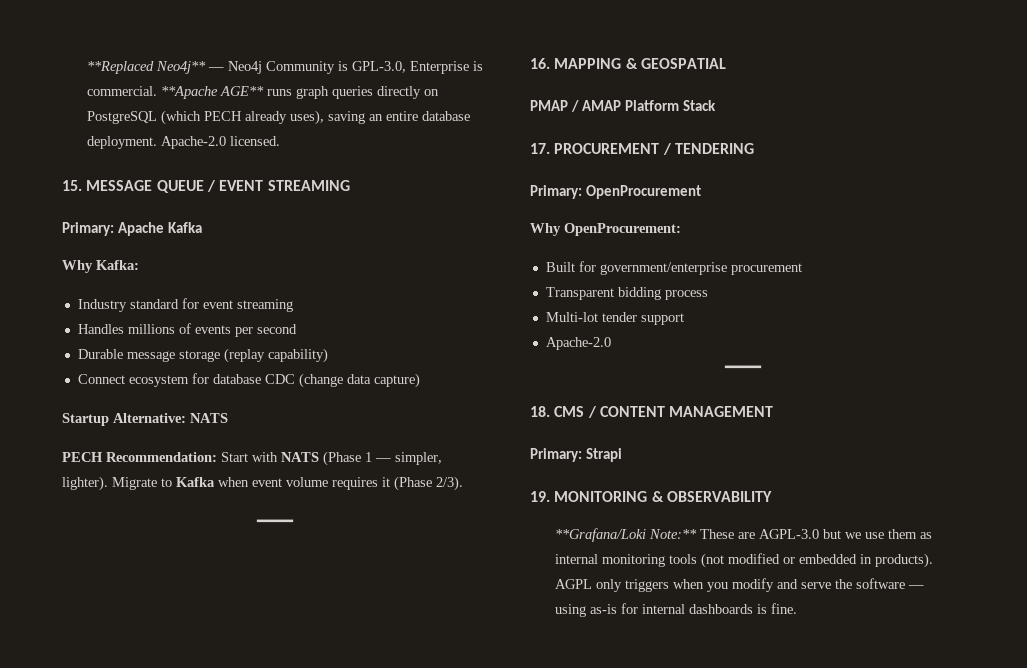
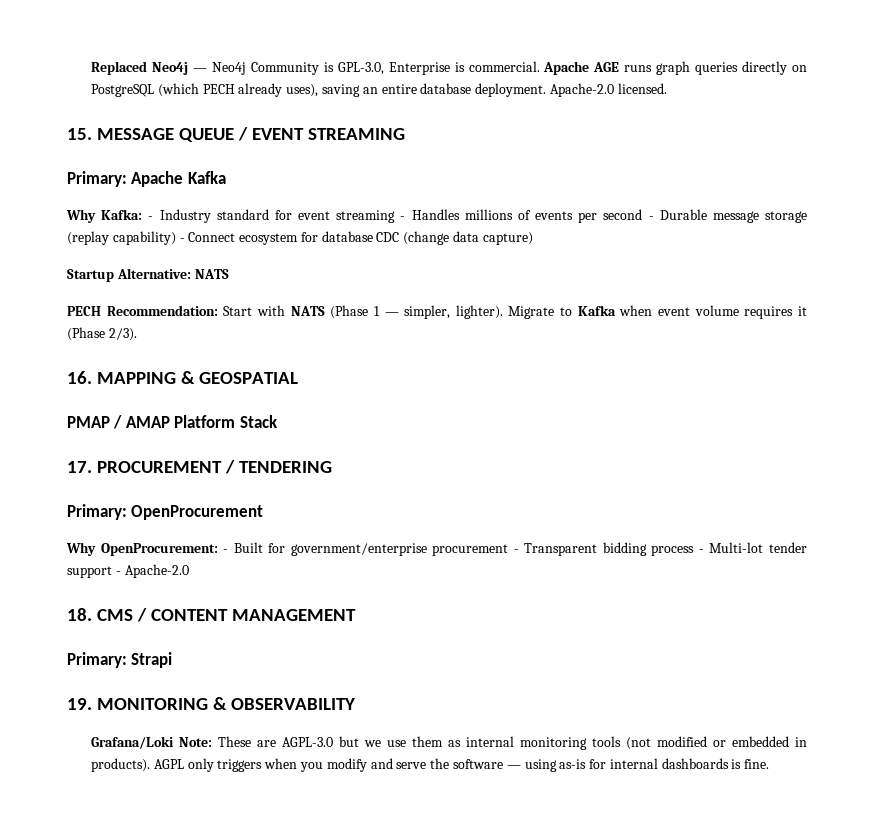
- **Replaced Neo4j** — Neo4j Community is GPL-3.0, Enterprise is commercial.
+ Replaced Neo4j — Neo4j Community is GPL-3.0, Enterprise is commercial.
- **Apache AGE** runs graph queries directly on PostgreSQL (which PECH already uses), saving an entire database deployment.
+ Apache AGE runs graph queries directly on PostgreSQL (which PECH already uses), saving an entire database deployment.
- Why Kafka:
- Industry standard for event streaming
- Handles millions of events per second
- Durable message storage (replay capability)
- Connect ecosystem for database CDC (change data capture)
+ Why Kafka: - Industry standard for event streaming - Handles millions of events per second - Durable message storage (replay capability) - Connect ecosystem for database CDC (change data capture)
  Migrate to Kafka when event volume requires it (Phase 2/3).
- ━━━━
- Why OpenProcurement:
- Built for government/enterprise procurement
- Transparent bidding process
- Multi-lot tender support
- Apache-2.0
- ━━━━
+ Why OpenProcurement: - Built for government/enterprise procurement - Transparent bidding process - Multi-lot tender support - Apache-2.0
- **Grafana/Loki Note:** These are AGPL-3.0 but we use them as internal monitoring tools (not modified or embedded in products).
+ Grafana/Loki Note: These are AGPL-3.0 but we use them as internal monitoring tools (not modified or embedded in products).

